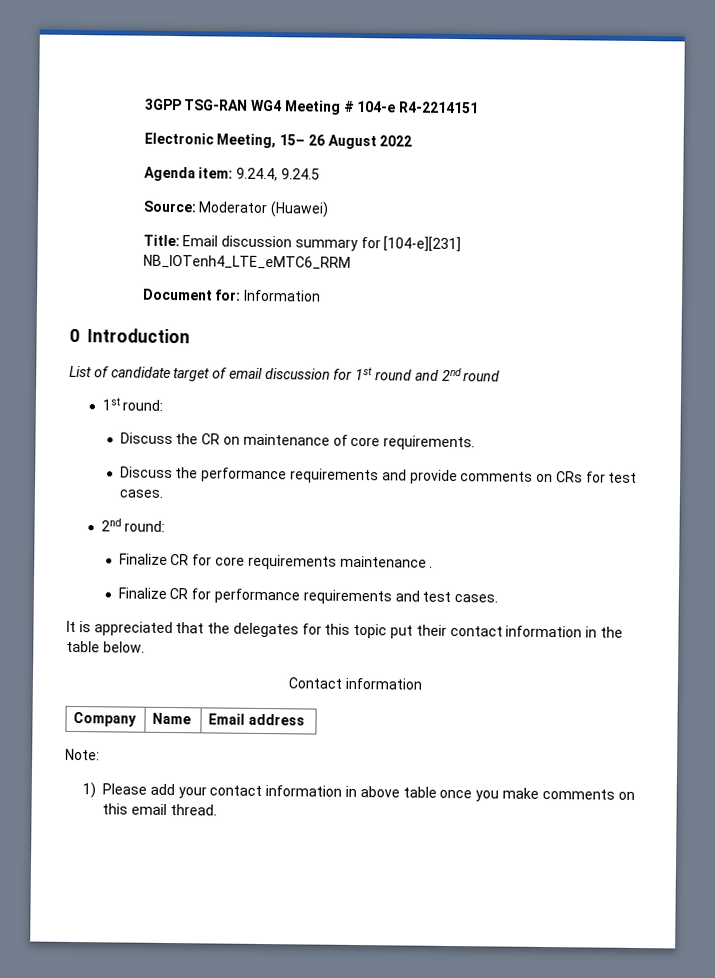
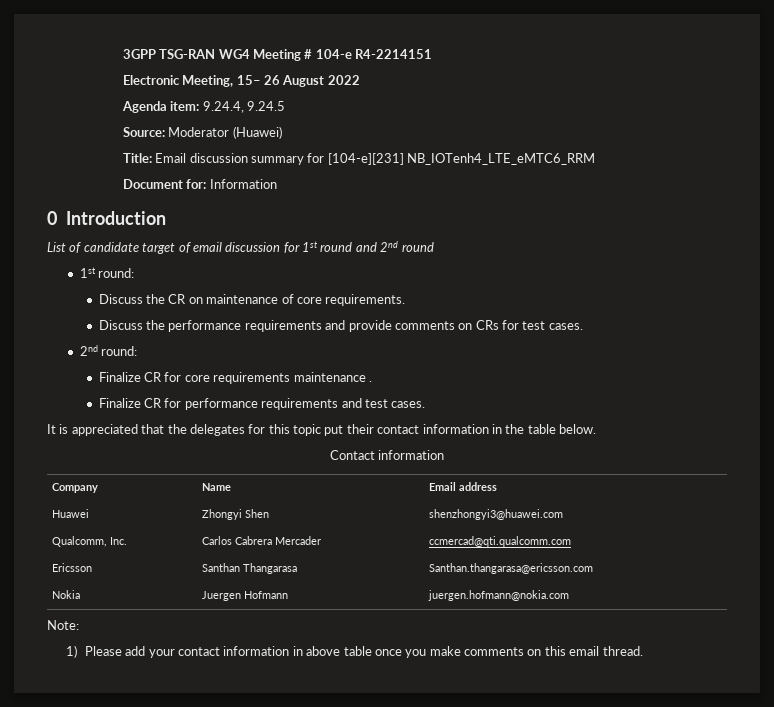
+ Huawei | Zhongyi Shen | shenzhongyi3@huawei.com
+ Qualcomm, Inc. | Carlos Cabrera Mercader | ccmercad@qti.qualcomm.com
+ Ericsson | Santhan Thangarasa | Santhan.thangarasa@ericsson.com
+ Nokia | Juergen Hofmann | juergen.hofmann@nokia.com

